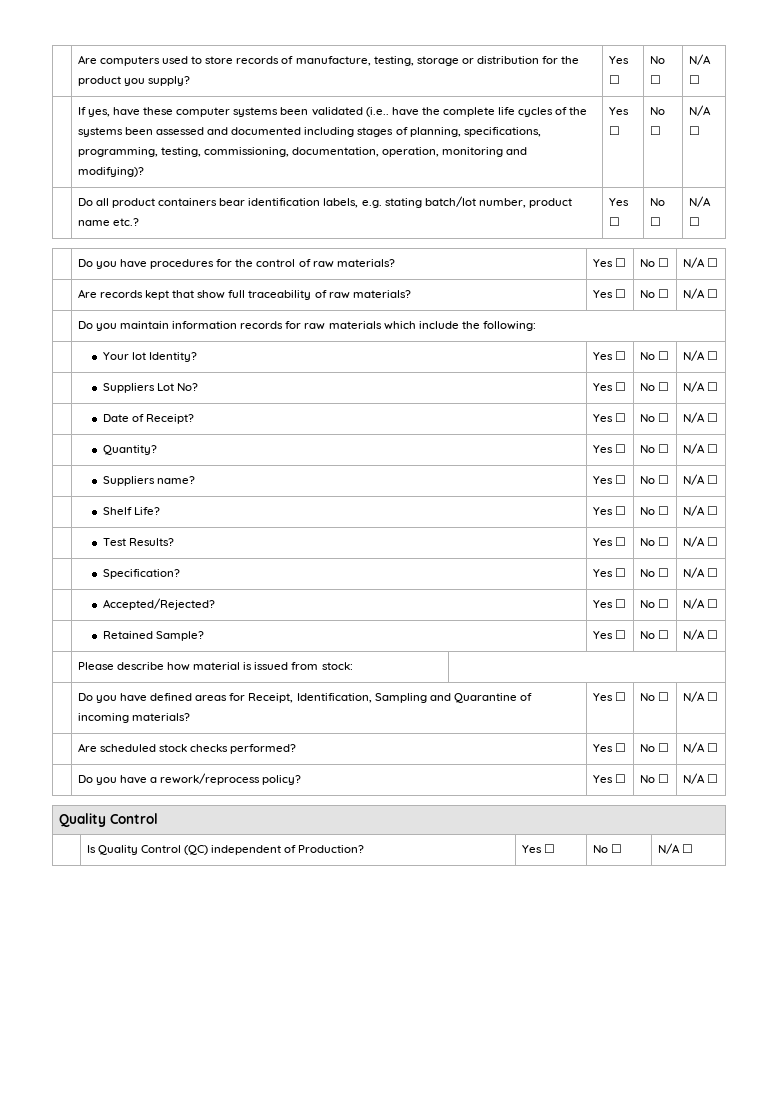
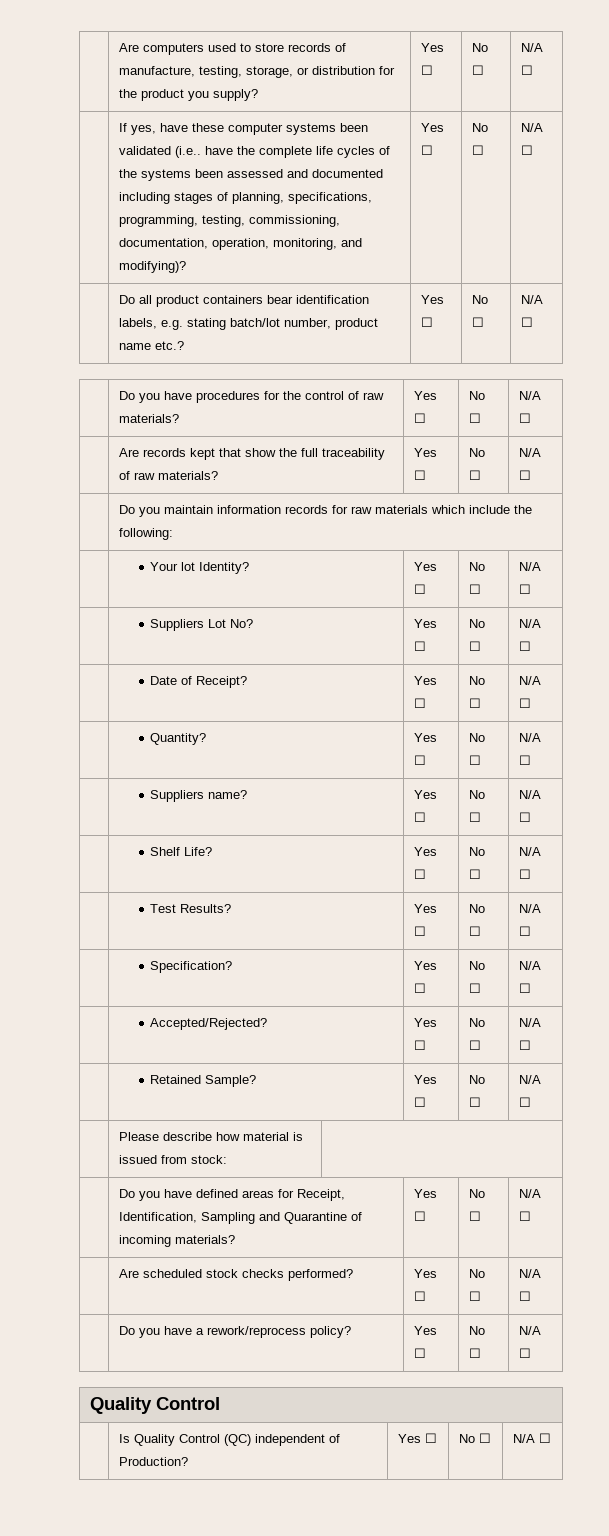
- | Are computers used to store records of manufacture, testing, storage or distribution for the product you supply? | Yes ☐ | No ☐ | N/A ☐
+ | Are computers used to store records of manufacture, testing, storage, or distribution for the product you supply? | Yes ☐ | No ☐ | N/A ☐
- | If yes, have these computer systems been validated (i.e.. have the complete life cycles of the systems been assessed and documented including stages of planning, specifications, programming, testing, commissioning, documentation, operation, monitoring and modifying)? | Yes ☐ | No ☐ | N/A ☐
+ | If yes, have these computer systems been validated (i.e.. have the complete life cycles of the systems been assessed and documented including stages of planning, specifications, programming, testing, commissioning, documentation, operation, monitoring, and modifying)? | Yes ☐ | No ☐ | N/A ☐
- | Are records kept that show full traceability of raw materials? | Yes ☐ | No ☐ | N/A ☐
+ | Are records kept that show the full traceability of raw materials? | Yes ☐ | No ☐ | N/A ☐

